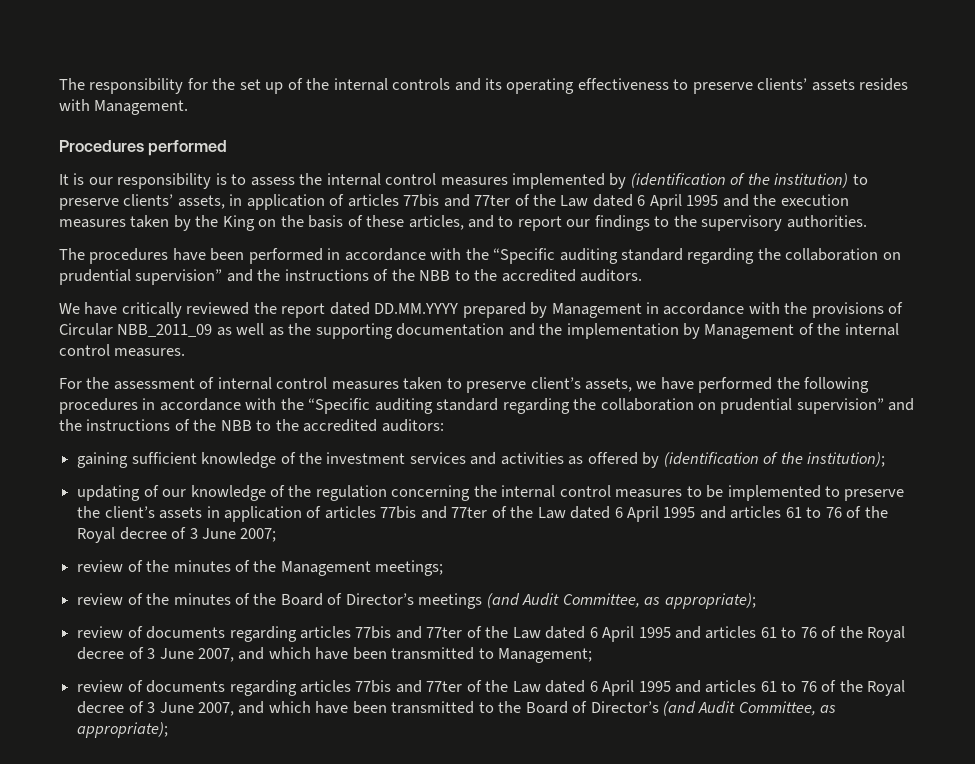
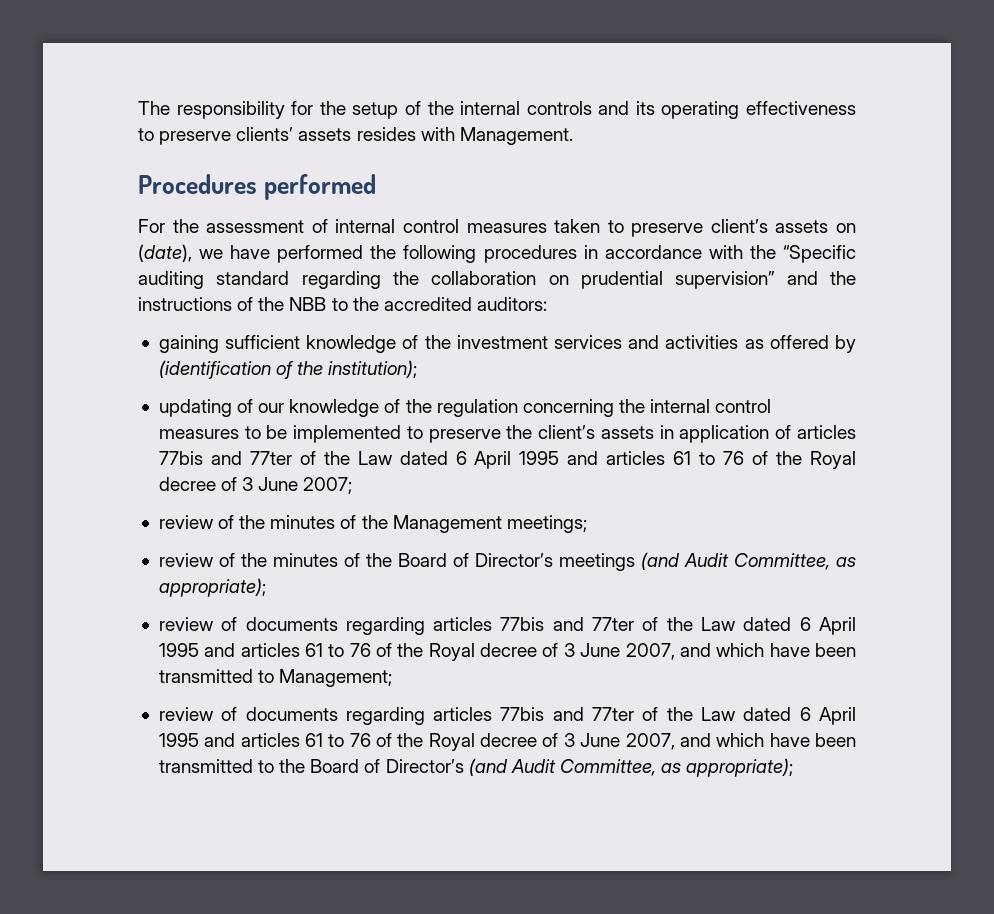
- The responsibility for the set up of the internal controls and its operating effectiveness to preserve clients’ assets resides with Management.
+ The responsibility for the setup of the internal controls and its operating effectiveness to preserve clients’ assets resides with Management.
- It is our responsibility is to assess the internal control measures implemented by (identification of the institution) to preserve clients’ assets, in application of articles 77bis and 77ter of the Law dated 6 April 1995 and the execution measures taken by the King on the basis of these articles, and to report our findings to the supervisory authorities.
- The procedures have been performed in accordance with the “Specific auditing standard regarding the collaboration on prudential supervision” and the instructions of the NBB to the accredited auditors.
- We have critically reviewed the report dated DD.MM.YYYY prepared by Management in accordance with the provisions of Circular NBB_2011_09 as well as the supporting documentation and the implementation by Management of the internal control measures.
- For the assessment of internal control measures taken to preserve client’s assets, we have performed the following procedures in accordance with the “Specific auditing standard regarding the collaboration on prudential supervision” and the instructions of the NBB to the accredited auditors:
+ For the assessment of internal control measures taken to preserve client’s assets on (date), we have performed the following procedures in accordance with the “Specific auditing standard regarding the collaboration on prudential supervision” and the instructions of the NBB to the accredited auditors:

